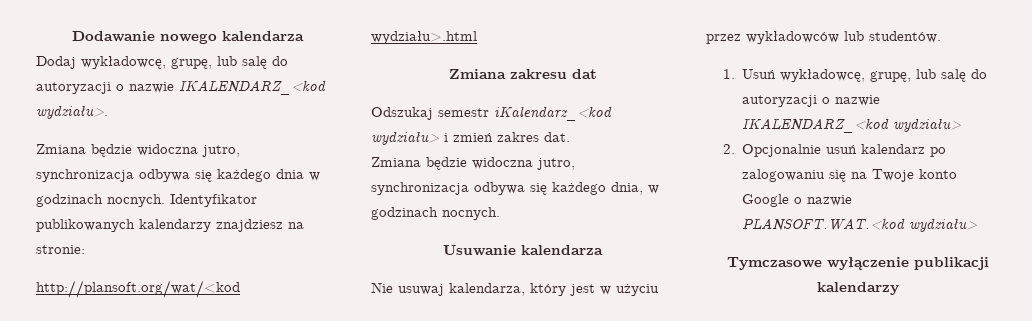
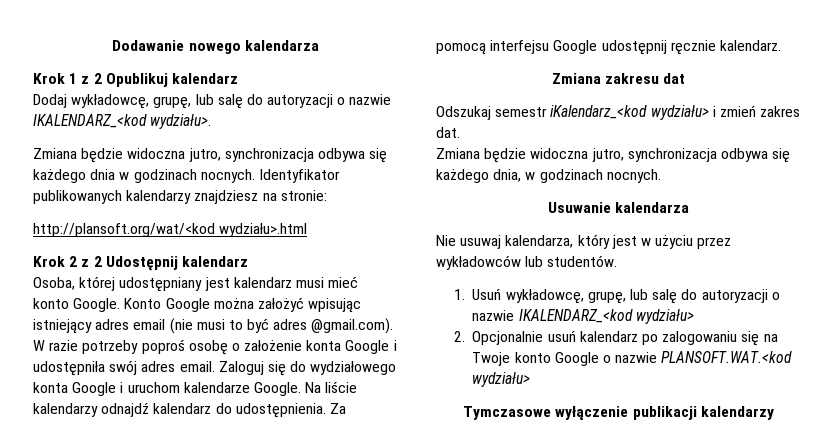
+ Krok 1 z 2 Opublikuj kalendarz
+ Krok 2 z 2 Udostępnij kalendarz
+ Osoba, której udostępniany jest kalendarz musi mieć konto Google. Konto Google można założyć wpisując istniejący adres email (nie musi to być adres @gmail.com). W razie potrzeby poproś osobę o założenie konta Google i udostępniła swój adres email. Zaloguj się do wydziałowego konta Google i uruchom kalendarze Google. Na liście kalendarzy odnajdź kalendarz do udostępnienia. Za pomocą interfejsu Google udostępnij ręcznie kalendarz.

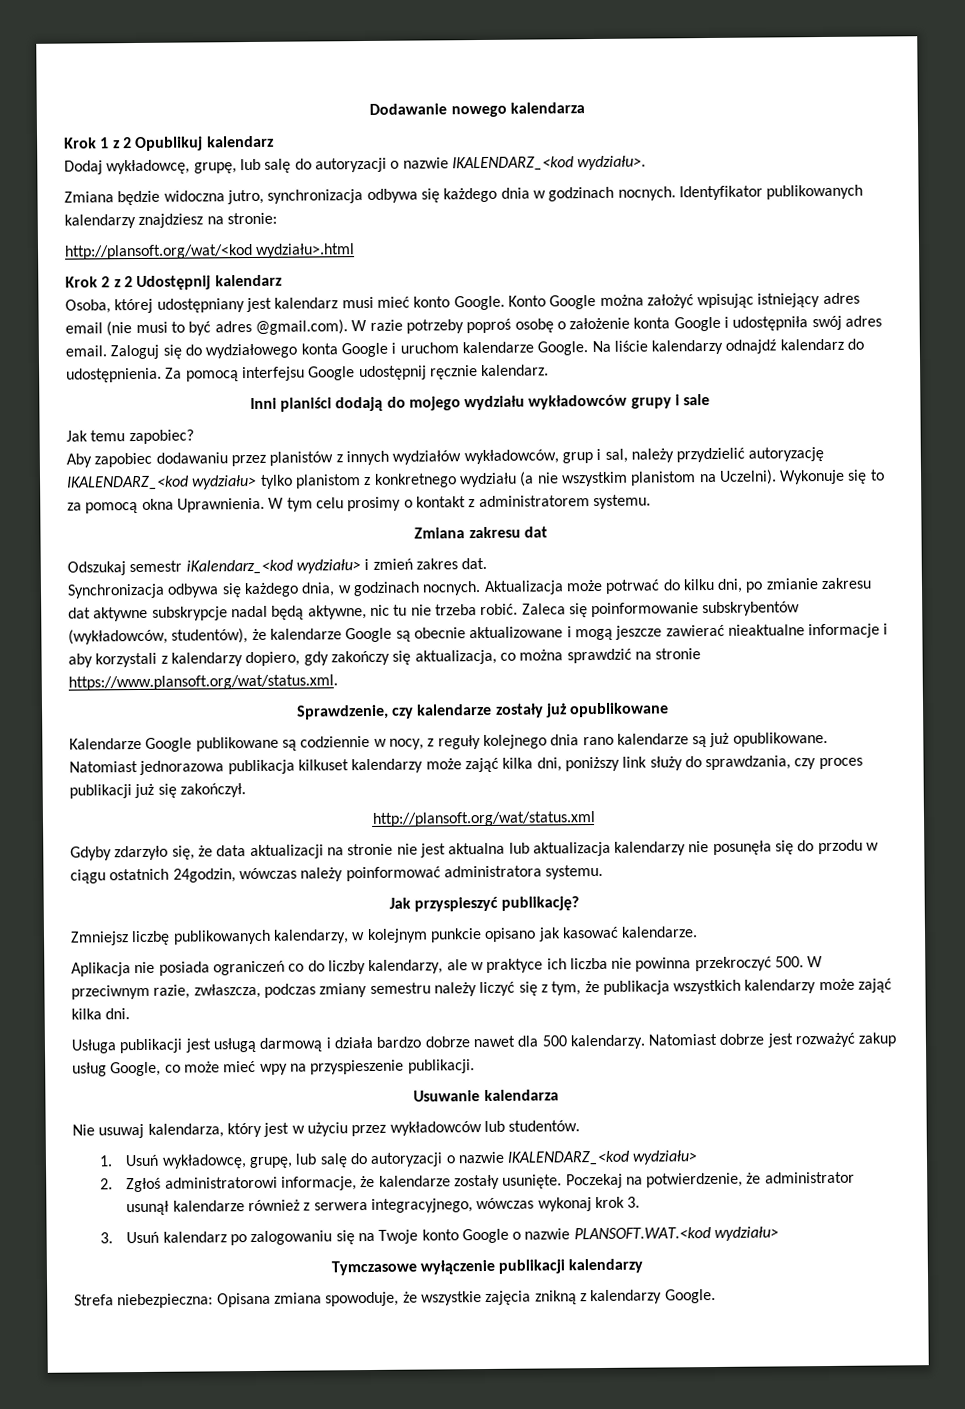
+ Inni planiści dodają do mojego wydziału wykładowców grupy i sale
+ Jak temu zapobiec?
+ Aby zapobiec dodawaniu przez planistów z innych wydziałów wykładowców, grup i sal, należy przydzielić autoryzację IKALENDARZ_<kod wydziału> tylko planistom z konkretnego wydziału (a nie wszystkim planistom na Uczelni). Wykonuje się to za pomocą okna Uprawnienia. W tym celu prosimy o kontakt z administratorem systemu.
- Zmiana będzie widoczna jutro, synchronizacja odbywa się każdego dnia, w godzinach nocnych.
+ Synchronizacja odbywa się każdego dnia, w godzinach nocnych. Aktualizacja może potrwać do kilku dni, po zmianie zakresu dat aktywne subskrypcje nadal będą aktywne, nic tu nie trzeba robić. Zaleca się poinformowanie subskrybentów (wykładowców, studentów), że kalendarze Google są obecnie aktualizowane i mogą jeszcze zawierać nieaktualne informacje i aby korzystali z kalendarzy dopiero, gdy zakończy się aktualizacja, co można sprawdzić na stronie https://www.plansoft.org/wat/status.xml.
+ Sprawdzenie, czy kalendarze zostały już opublikowane
+ Kalendarze Google publikowane są codziennie w nocy, z reguły kolejnego dnia rano kalendarze są już opublikowane. Natomiast jednorazowa publikacja kilkuset kalendarzy może zająć kilka dni, poniższy link służy do sprawdzania, czy proces publikacji już się zakończył.
+ http://plansoft.org/wat/status.xml
+ Gdyby zdarzyło się, że data aktualizacji na stronie nie jest aktualna lub aktualizacja kalendarzy nie posunęła się do przodu w ciągu ostatnich 24godzin, wówczas należy poinformować administratora systemu.
+ Jak przyspieszyć publikację?
+ Zmniejsz liczbę publikowanych kalendarzy, w kolejnym punkcie opisano jak kasować kalendarze.
+ Aplikacja nie posiada ograniczeń co do liczby kalendarzy, ale w praktyce ich liczba nie powinna przekroczyć 500. W przeciwnym razie, zwłaszcza, podczas zmiany semestru należy liczyć się z tym, że publikacja wszystkich kalendarzy może zająć kilka dni.
+ Usługa publikacji jest usługą darmową i działa bardzo dobrze nawet dla 500 kalendarzy. Natomiast dobrze jest rozważyć zakup usług Google, co może mieć wpy na przyspieszenie publikacji.
- 2. Opcjonalnie usuń kalendarz po zalogowaniu się na Twoje konto Google o nazwie PLANSOFT.WAT.<kod wydziału>
+ 2. Zgłoś administratorowi informacje, że kalendarze zostały usunięte. Poczekaj na potwierdzenie, że administrator usunął kalendarze również z serwera integracyjnego, wówczas wykonaj krok 3.
+ 3. Usuń kalendarz po zalogowaniu się na Twoje konto Google o nazwie PLANSOFT.WAT.<kod wydziału>
+ Strefa niebezpieczna: Opisana zmiana spowoduje, że wszystkie zajęcia znikną z kalendarzy Google.

